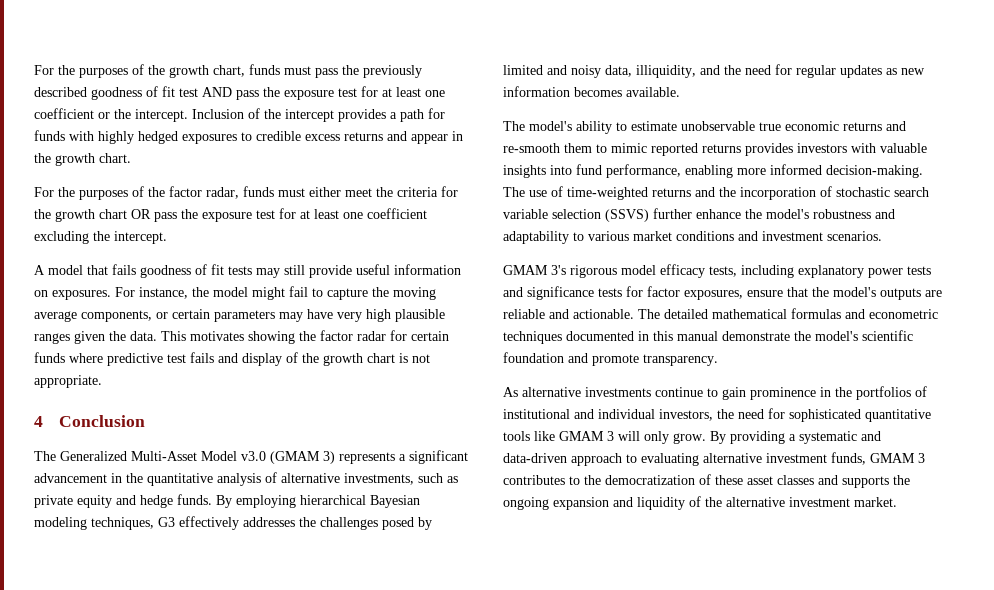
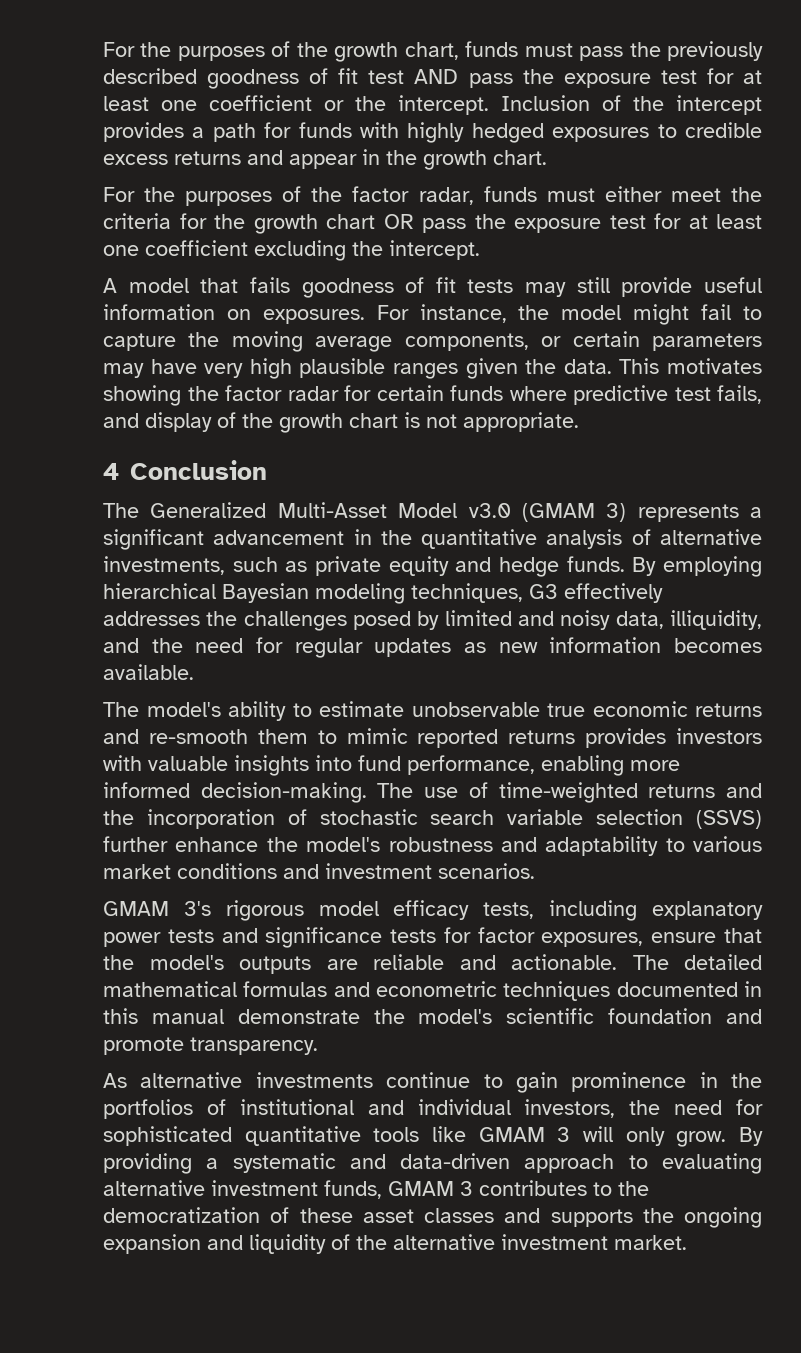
- This motivates showing the factor radar for certain funds where predictive test fails and display of the growth chart is not appropriate.
+ This motivates showing the factor radar for certain funds where predictive test fails, and display of the growth chart is not appropriate.

